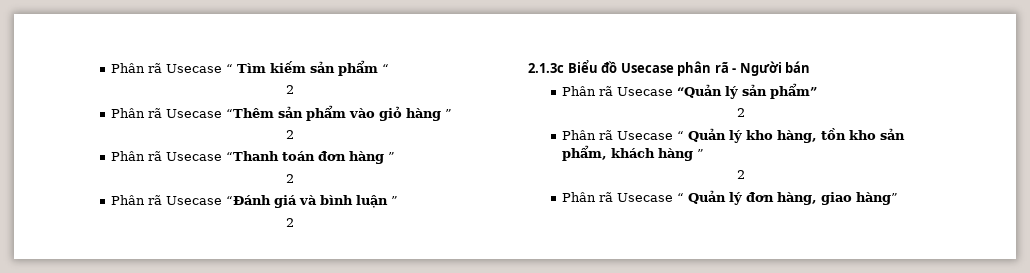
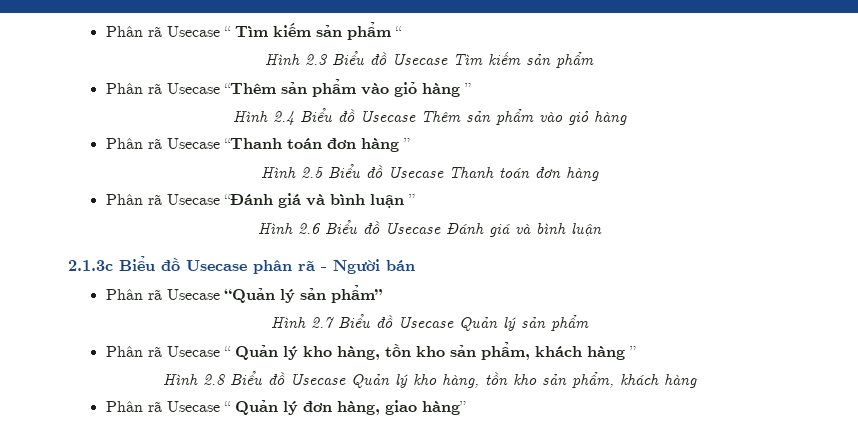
  Phân rã Usecase “ Tìm kiếm sản phẩm “
- 2
+ Hình 2.3 Biểu đồ Usecase Tìm kiếm sản phẩm
  Phân rã Usecase “Thêm sản phẩm vào giỏ hàng ”
- 2
+ Hình 2.4 Biểu đồ Usecase Thêm sản phẩm vào giỏ hàng
  Phân rã Usecase “Thanh toán đơn hàng ”
- 2
+ Hình 2.5 Biểu đồ Usecase Thanh toán đơn hàng
  Phân rã Usecase “Đánh giá và bình luận ”
- 2
+ Hình 2.6 Biểu đồ Usecase Đánh giá và bình luận
  Phân rã Usecase “Quản lý sản phẩm”
- 2
+ Hình 2.7 Biểu đồ Usecase Quản lý sản phẩm
  Phân rã Usecase “ Quản lý kho hàng, tồn kho sản phẩm, khách hàng ”
- 2
+ Hình 2.8 Biểu đồ Usecase Quản lý kho hàng, tồn kho sản phẩm, khách hàng

